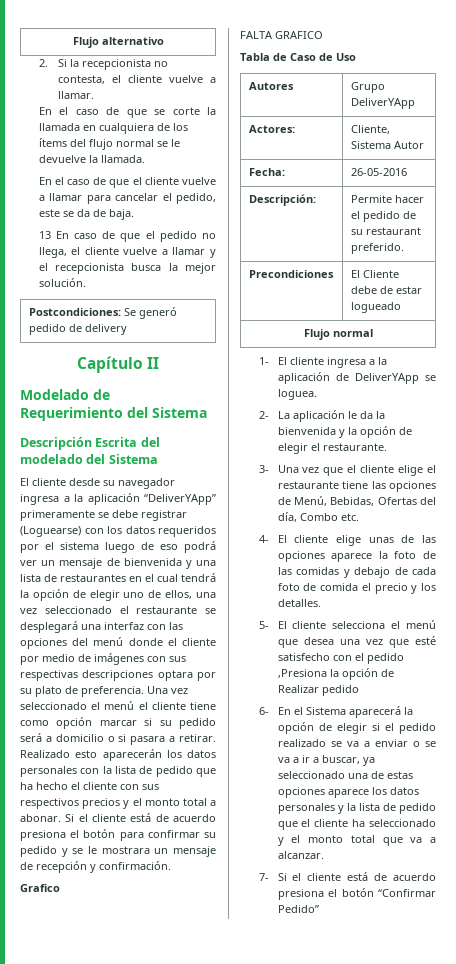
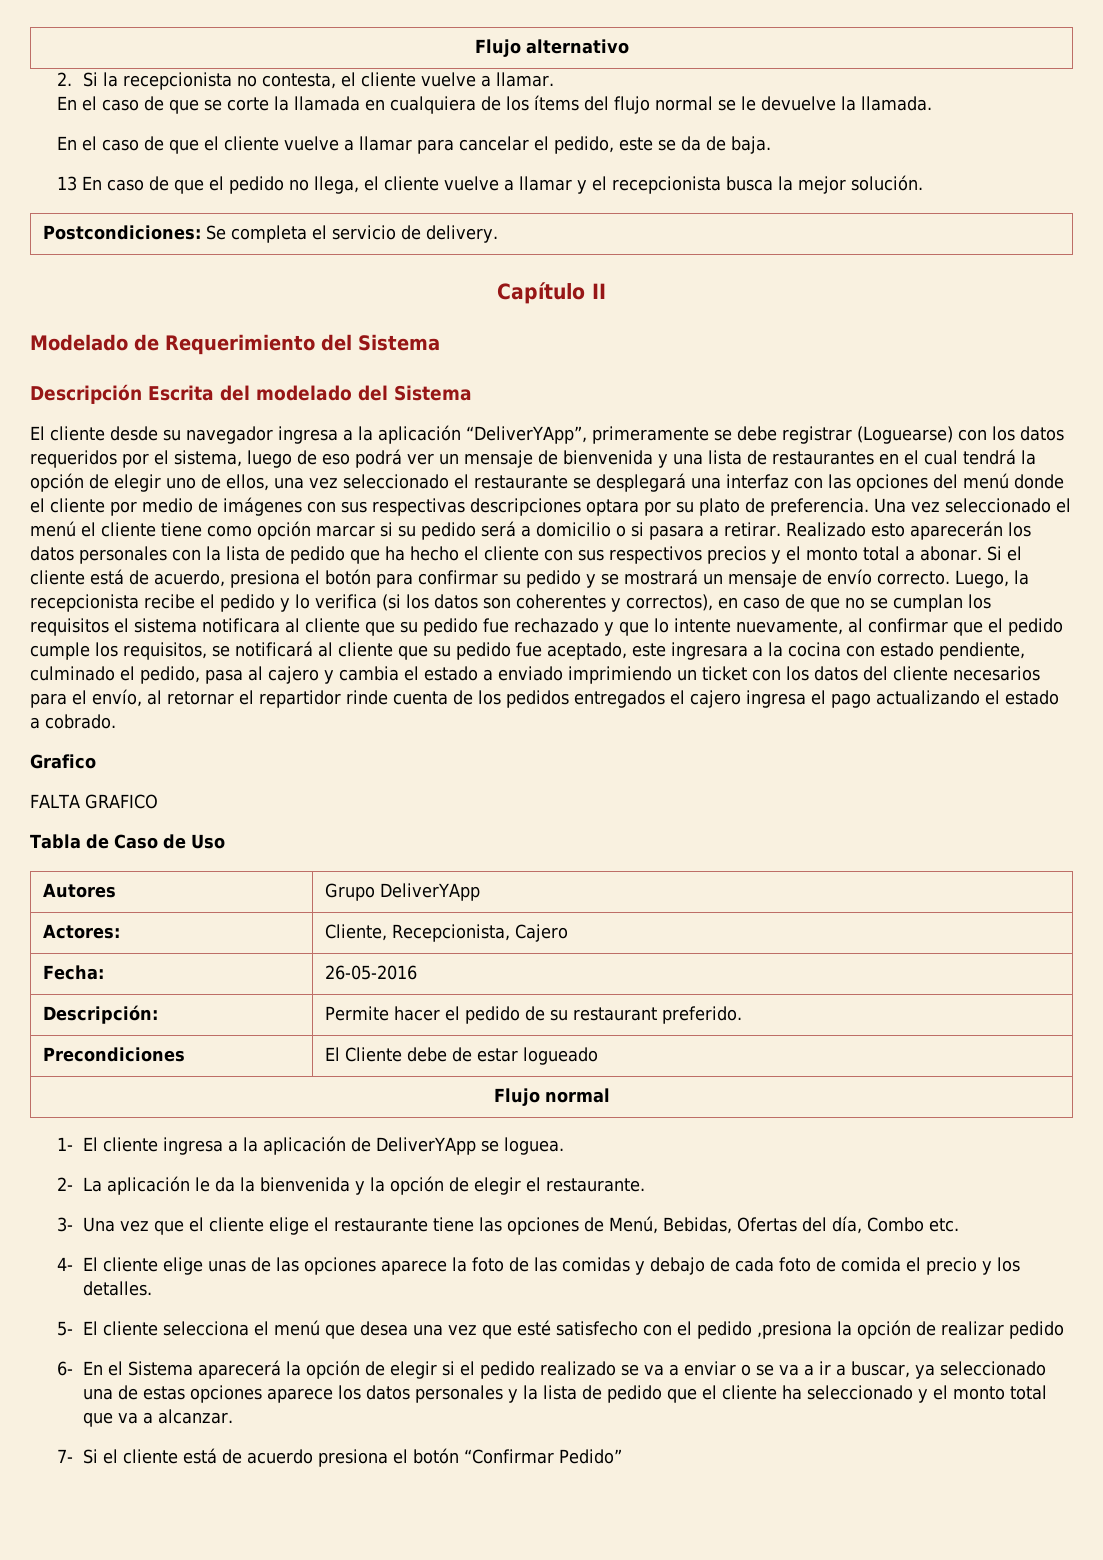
- Postcondiciones: Se generó pedido de delivery
+ Postcondiciones: Se completa el servicio de delivery.
- El cliente desde su navegador ingresa a la aplicación “DeliverYApp” primeramente se debe registrar (Loguearse) con los datos requeridos por el sistema luego de eso podrá ver un mensaje de bienvenida y una lista de restaurantes en el cual tendrá la opción de elegir uno de ellos, una vez seleccionado el restaurante se desplegará una interfaz con las opciones del menú donde el cliente por medio de imágenes con sus respectivas descripciones optara por su plato de preferencia.
+ El cliente desde su navegador ingresa a la aplicación “DeliverYApp”, primeramente se debe registrar (Loguearse) con los datos requeridos por el sistema, luego de eso podrá ver un mensaje de bienvenida y una lista de restaurantes en el cual tendrá la opción de elegir uno de ellos, una vez seleccionado el restaurante se desplegará una interfaz con las opciones del menú donde el cliente por medio de imágenes con sus respectivas descripciones optara por su plato de preferencia.
- Si el cliente está de acuerdo presiona el botón para confirmar su pedido y se le mostrara un mensaje de recepción y confirmación.
+ Si el cliente está de acuerdo, presiona el botón para confirmar su pedido y se mostrará un mensaje de envío correcto. Luego, la recepcionista recibe el pedido y lo verifica (si los datos son coherentes y correctos), en caso de que no se cumplan los requisitos el sistema notificara al cliente que su pedido fue rechazado y que lo intente nuevamente, al confirmar que el pedido cumple los requisitos, se notificará al cliente que su pedido fue aceptado, este ingresara a la cocina con estado pendiente, culminado el pedido, pasa al cajero y cambia el estado a enviado imprimiendo un ticket con los datos del cliente necesarios para el envío, al retornar el repartidor rinde cuenta de los pedidos entregados el cajero ingresa el pago actualizando el estado a cobrado.
- Actores: | Cliente, Sistema Autor
+ Actores: | Cliente, Recepcionista, Cajero
- 5- El cliente selecciona el menú que desea una vez que esté satisfecho con el pedido ,Presiona la opción de Realizar pedido
+ 5- El cliente selecciona el menú que desea una vez que esté satisfecho con el pedido ,presiona la opción de realizar pedido

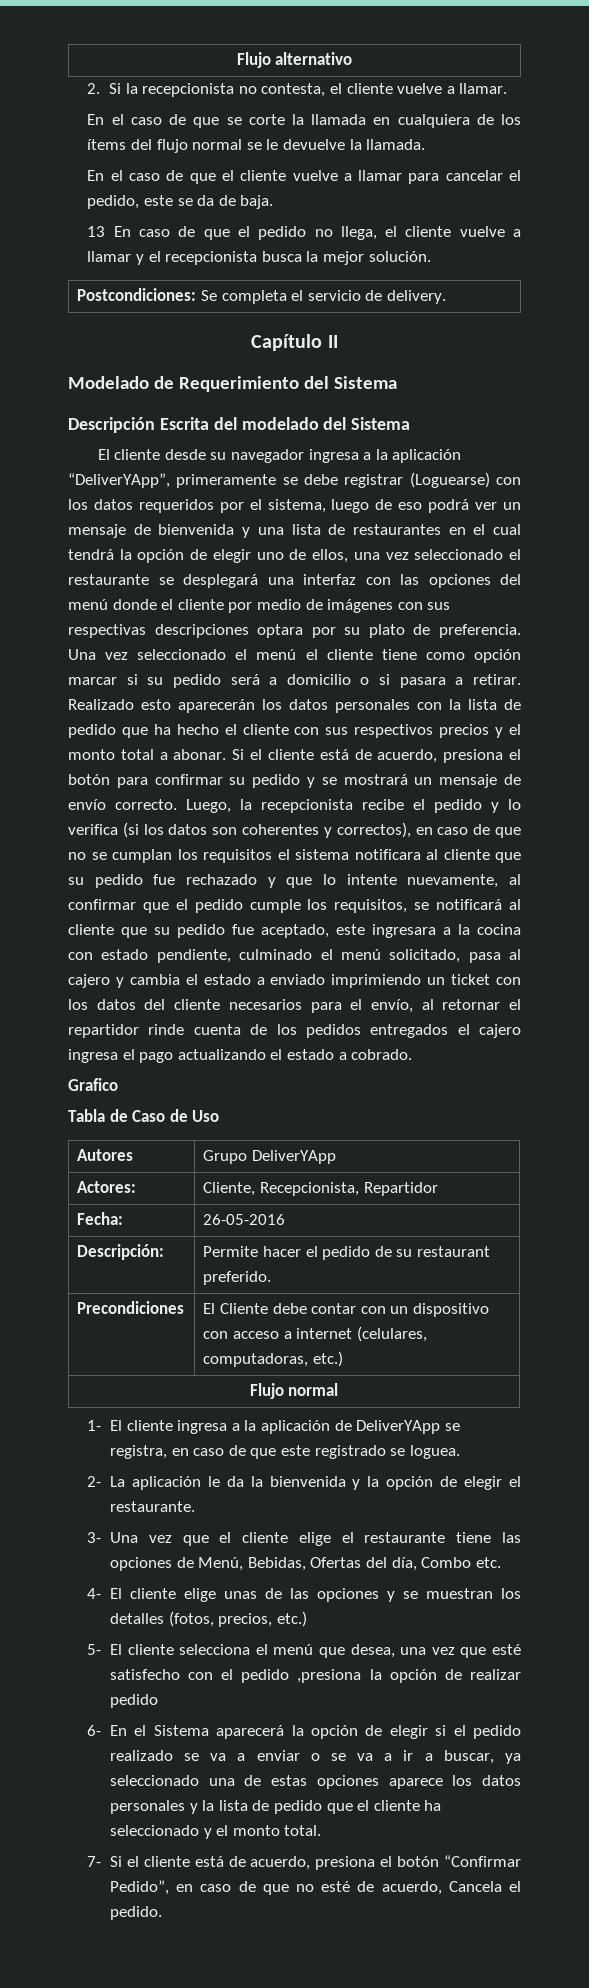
- Luego, la recepcionista recibe el pedido y lo verifica (si los datos son coherentes y correctos), en caso de que no se cumplan los requisitos el sistema notificara al cliente que su pedido fue rechazado y que lo intente nuevamente, al confirmar que el pedido cumple los requisitos, se notificará al cliente que su pedido fue aceptado, este ingresara a la cocina con estado pendiente, culminado el pedido, pasa al cajero y cambia el estado a enviado imprimiendo un ticket con los datos del cliente necesarios para el envío, al retornar el repartidor rinde cuenta de los pedidos entregados el cajero ingresa el pago actualizando el estado a cobrado.
+ Luego, la recepcionista recibe el pedido y lo verifica (si los datos son coherentes y correctos), en caso de que no se cumplan los requisitos el sistema notificara al cliente que su pedido fue rechazado y que lo intente nuevamente, al confirmar que el pedido cumple los requisitos, se notificará al cliente que su pedido fue aceptado, este ingresara a la cocina con estado pendiente, culminado el menú solicitado, pasa al cajero y cambia el estado a enviado imprimiendo un ticket con los datos del cliente necesarios para el envío, al retornar el repartidor rinde cuenta de los pedidos entregados el cajero ingresa el pago actualizando el estado a cobrado.
- FALTA GRAFICO
- Actores: | Cliente, Recepcionista, Cajero
+ Actores: | Cliente, Recepcionista, Repartidor
- Precondiciones | El Cliente debe de estar logueado
+ Precondiciones | El Cliente debe contar con un dispositivo con acceso a internet (celulares, computadoras, etc.)
- 1- El cliente ingresa a la aplicación de DeliverYApp se loguea.
+ 1- El cliente ingresa a la aplicación de DeliverYApp se registra, en caso de que este registrado se loguea.
- 4- El cliente elige unas de las opciones aparece la foto de las comidas y debajo de cada foto de comida el precio y los detalles.
+ 4- El cliente elige unas de las opciones y se muestran los detalles (fotos, precios, etc.)
- 5- El cliente selecciona el menú que desea una vez que esté satisfecho con el pedido ,presiona la opción de realizar pedido
+ 5- El cliente selecciona el menú que desea, una vez que esté satisfecho con el pedido ,presiona la opción de realizar pedido
- 6- En el Sistema aparecerá la opción de elegir si el pedido realizado se va a enviar o se va a ir a buscar, ya seleccionado una de estas opciones aparece los datos personales y la lista de pedido que el cliente ha seleccionado y el monto total que va a alcanzar.
+ 6- En el Sistema aparecerá la opción de elegir si el pedido realizado se va a enviar o se va a ir a buscar, ya seleccionado una de estas opciones aparece los datos personales y la lista de pedido que el cliente ha seleccionado y el monto total.
- 7- Si el cliente está de acuerdo presiona el botón “Confirmar Pedido”
+ 7- Si el cliente está de acuerdo, presiona el botón “Confirmar Pedido”, en caso de que no esté de acuerdo, Cancela el pedido.

